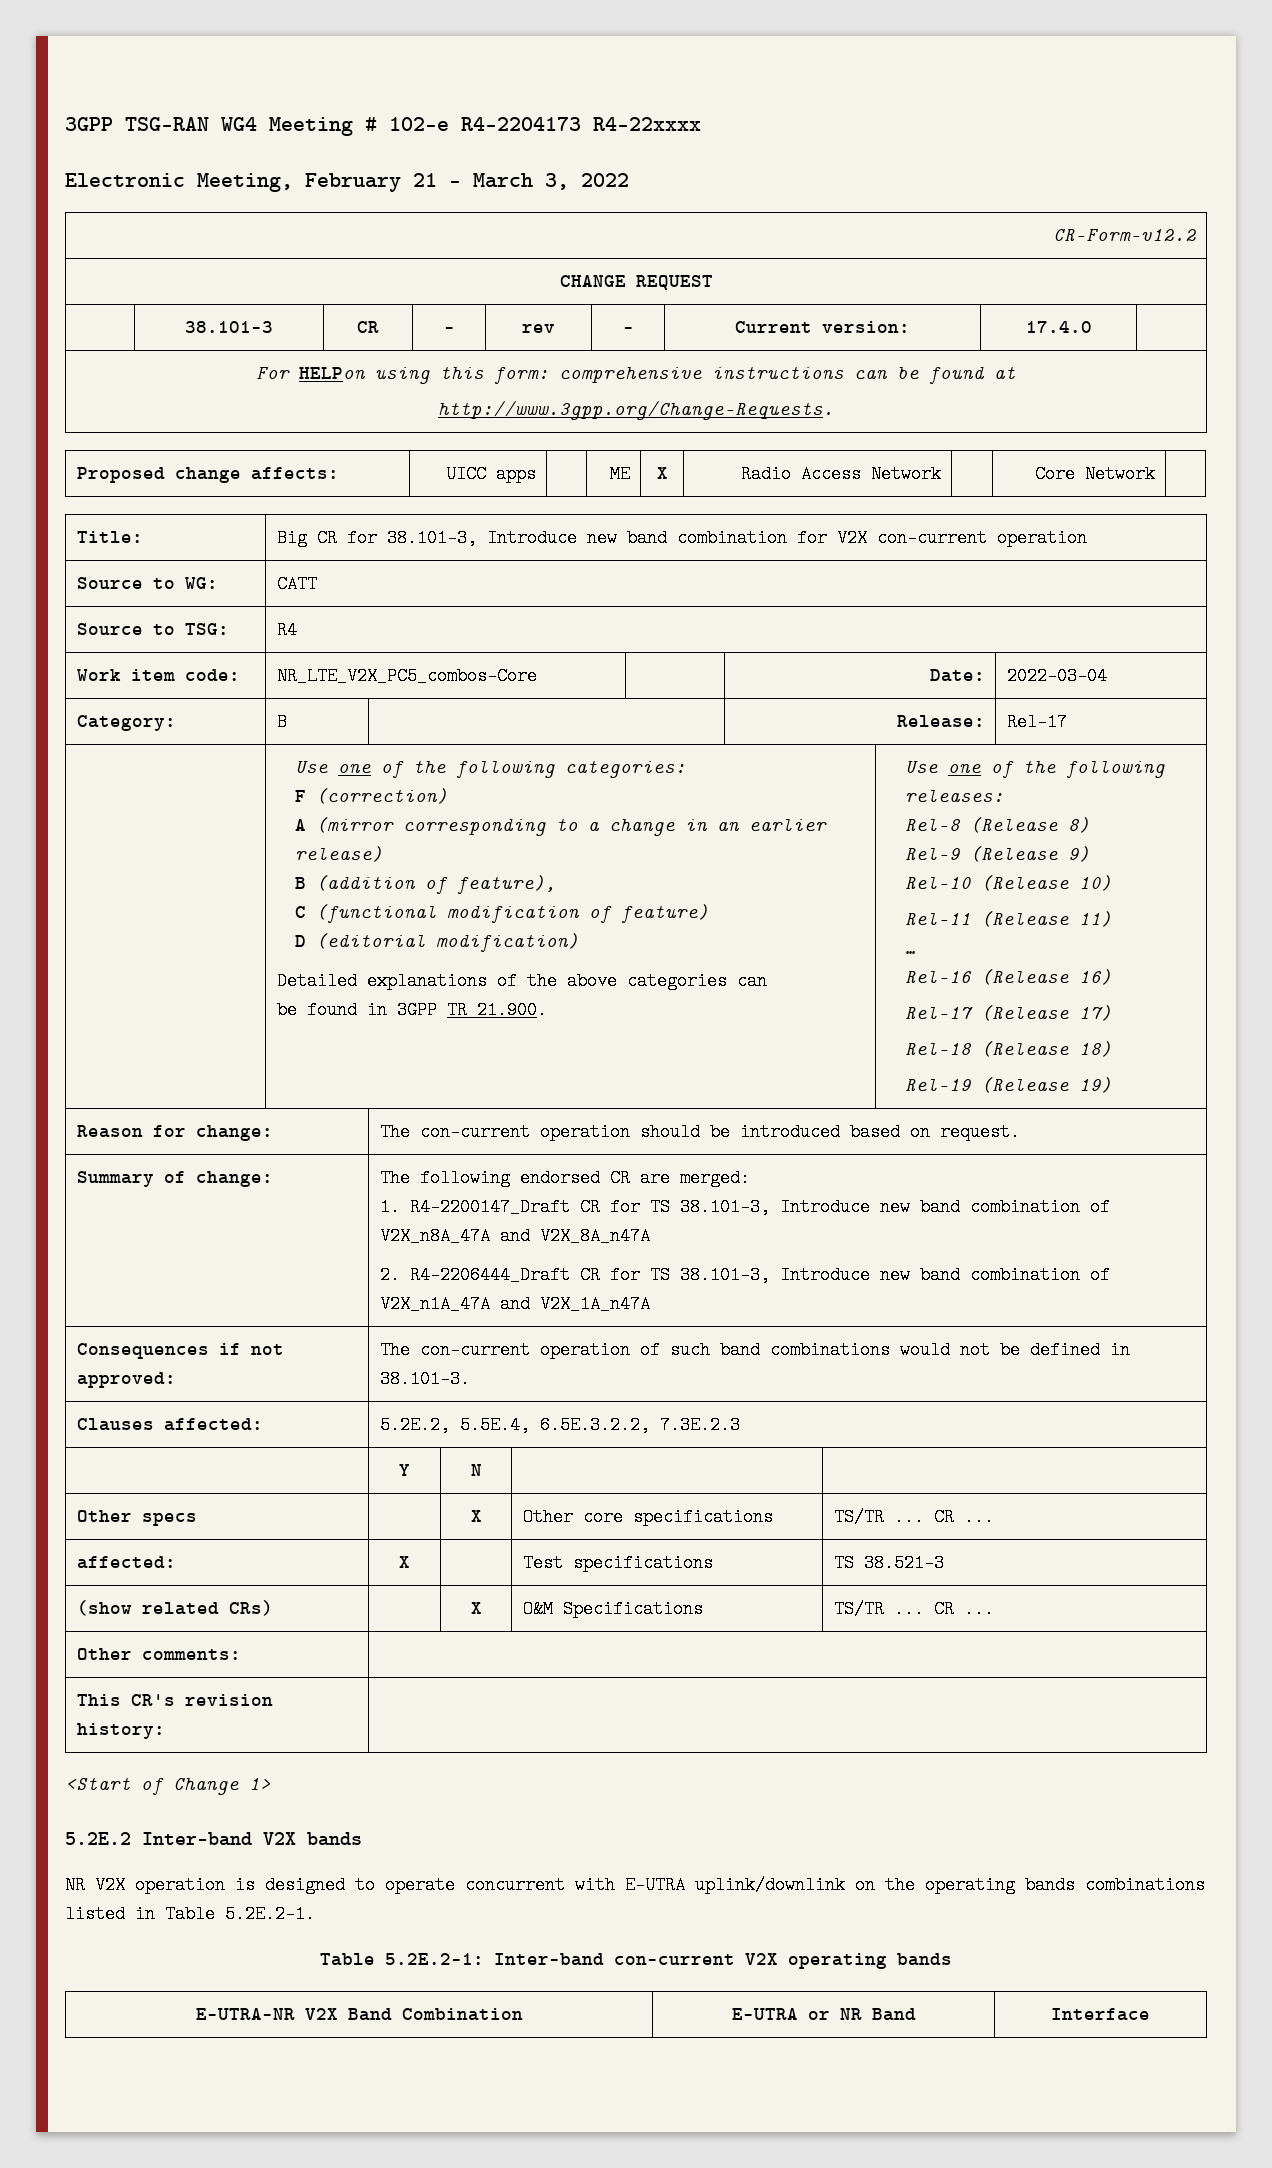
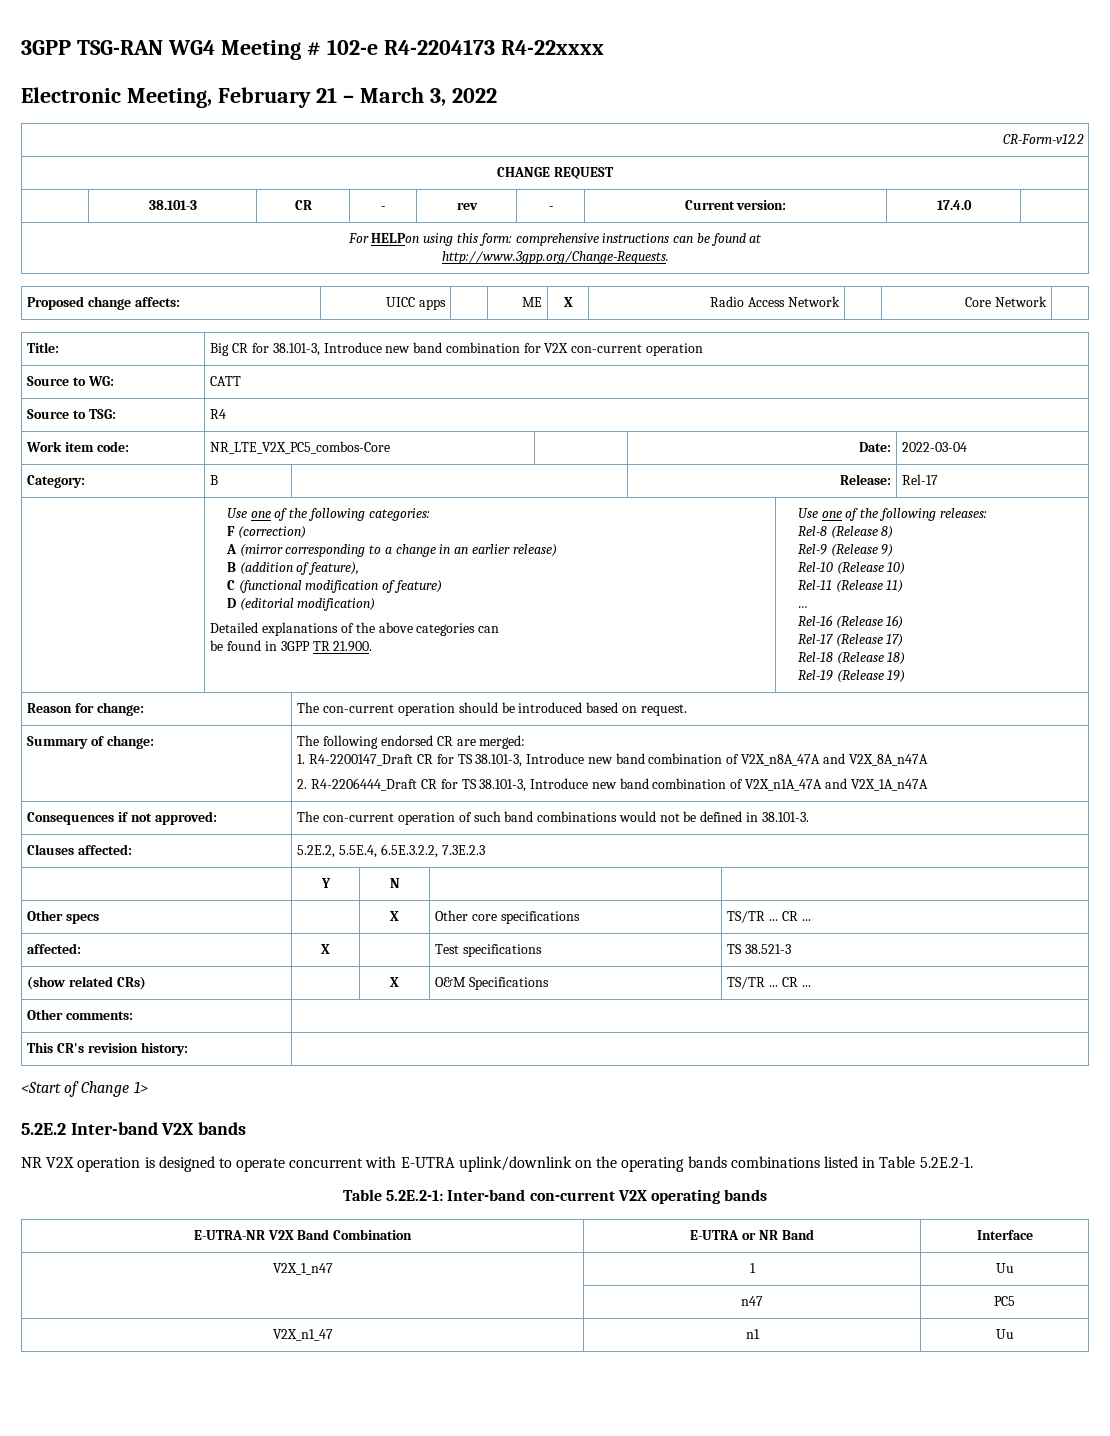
+ V2X_1_n47 | 1 | Uu
+ | n47 | PC5
+ V2X_n1_47 | n1 | Uu

